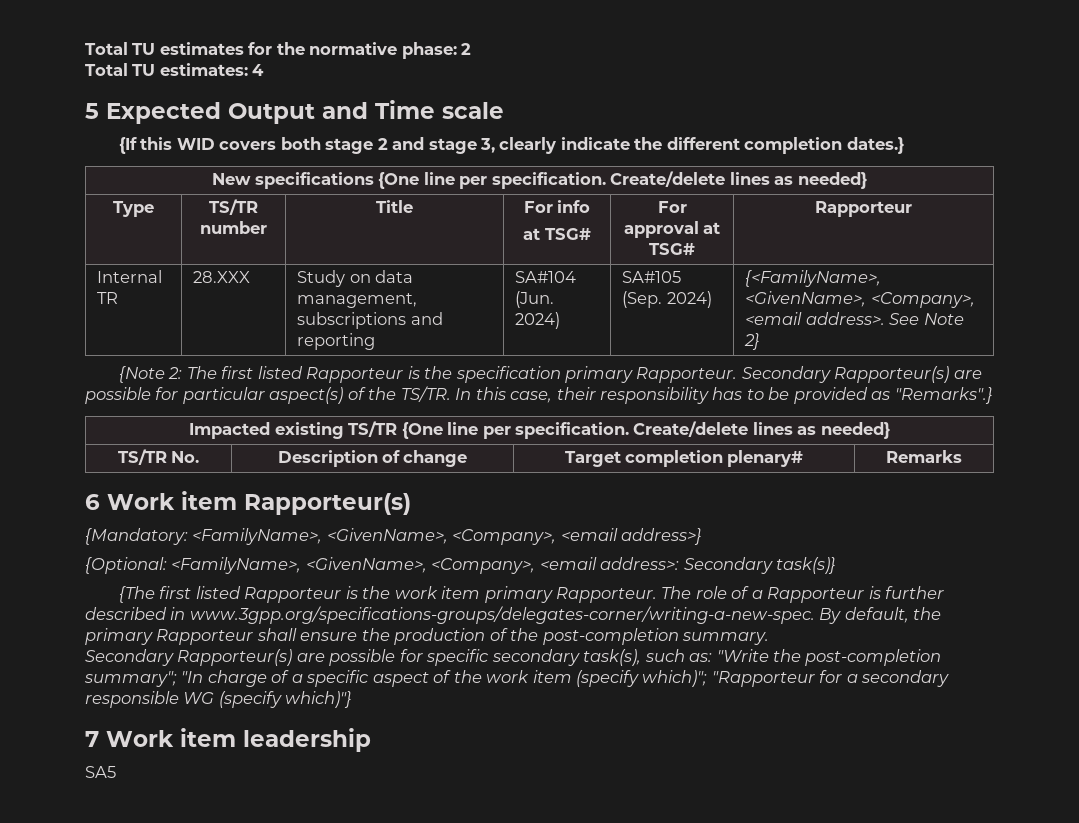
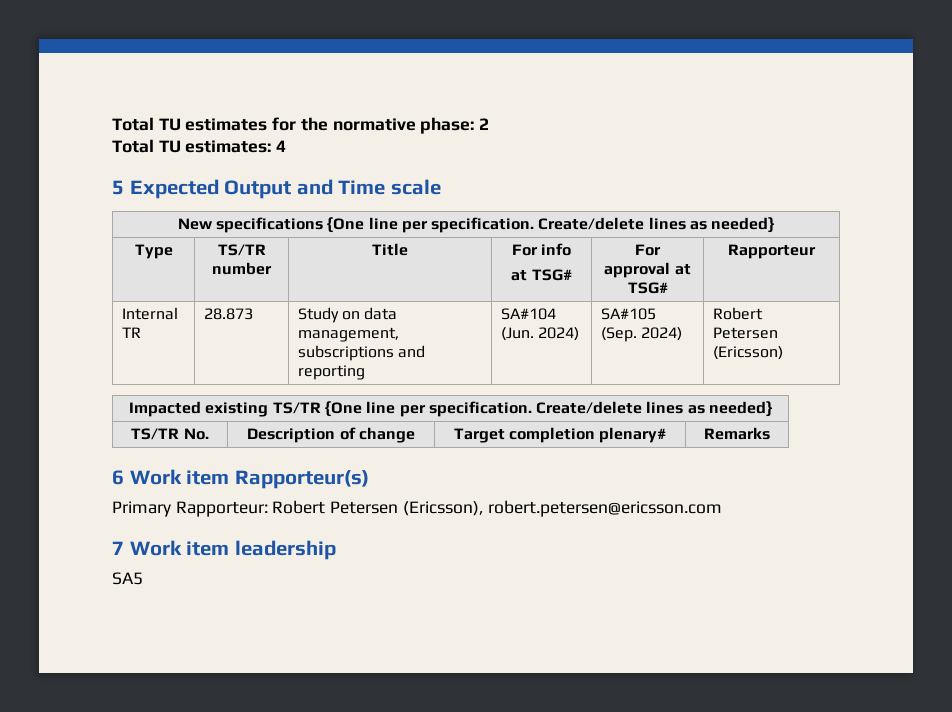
- {If this WID covers both stage 2 and stage 3, clearly indicate the different completion dates.}
- Internal TR | 28.XXX | Study on data management, subscriptions and reporting | SA#104 (Jun. 2024) | SA#105 (Sep. 2024) | {<FamilyName>, <GivenName>, <Company>, <email address>. See Note 2}
- {Note 2: The first listed Rapporteur is the specification primary Rapporteur. Secondary Rapporteur(s) are possible for particular aspect(s) of the TS/TR. In this case, their responsibility has to be provided as "Remarks".}
+ Internal TR | 28.873 | Study on data management, subscriptions and reporting | SA#104 (Jun. 2024) | SA#105 (Sep. 2024) | Robert Petersen (Ericsson)
- {Mandatory: <FamilyName>, <GivenName>, <Company>, <email address>}
- {Optional: <FamilyName>, <GivenName>, <Company>, <email address>: Secondary task(s)}
- {The first listed Rapporteur is the work item primary Rapporteur. The role of a Rapporteur is further described in www.3gpp.org/specifications-groups/delegates-corner/writing-a-new-spec. By default, the primary Rapporteur shall ensure the production of the post-completion summary.
- Secondary Rapporteur(s) are possible for specific secondary task(s), such as: "Write the post-completion summary"; "In charge of a specific aspect of the work item (specify which)"; "Rapporteur for a secondary responsible WG (specify which)"}
+ Primary Rapporteur: Robert Petersen (Ericsson), robert.petersen@ericsson.com

